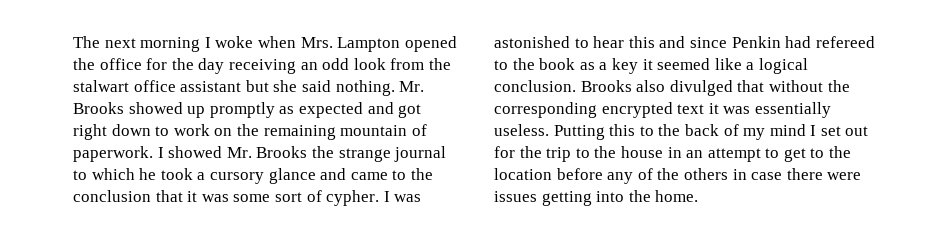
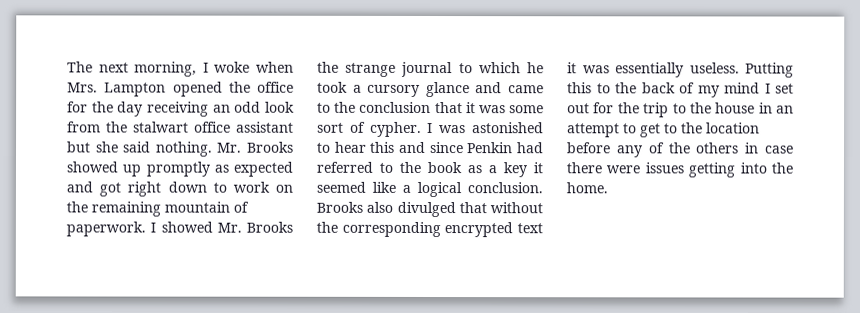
- The next morning I woke when Mrs. Lampton opened the office for the day receiving an odd look from the stalwart office assistant but she said nothing.
+ The next morning, I woke when Mrs. Lampton opened the office for the day receiving an odd look from the stalwart office assistant but she said nothing.
- I was astonished to hear this and since Penkin had refereed to the book as a key it seemed like a logical conclusion.
+ I was astonished to hear this and since Penkin had referred to the book as a key it seemed like a logical conclusion.

